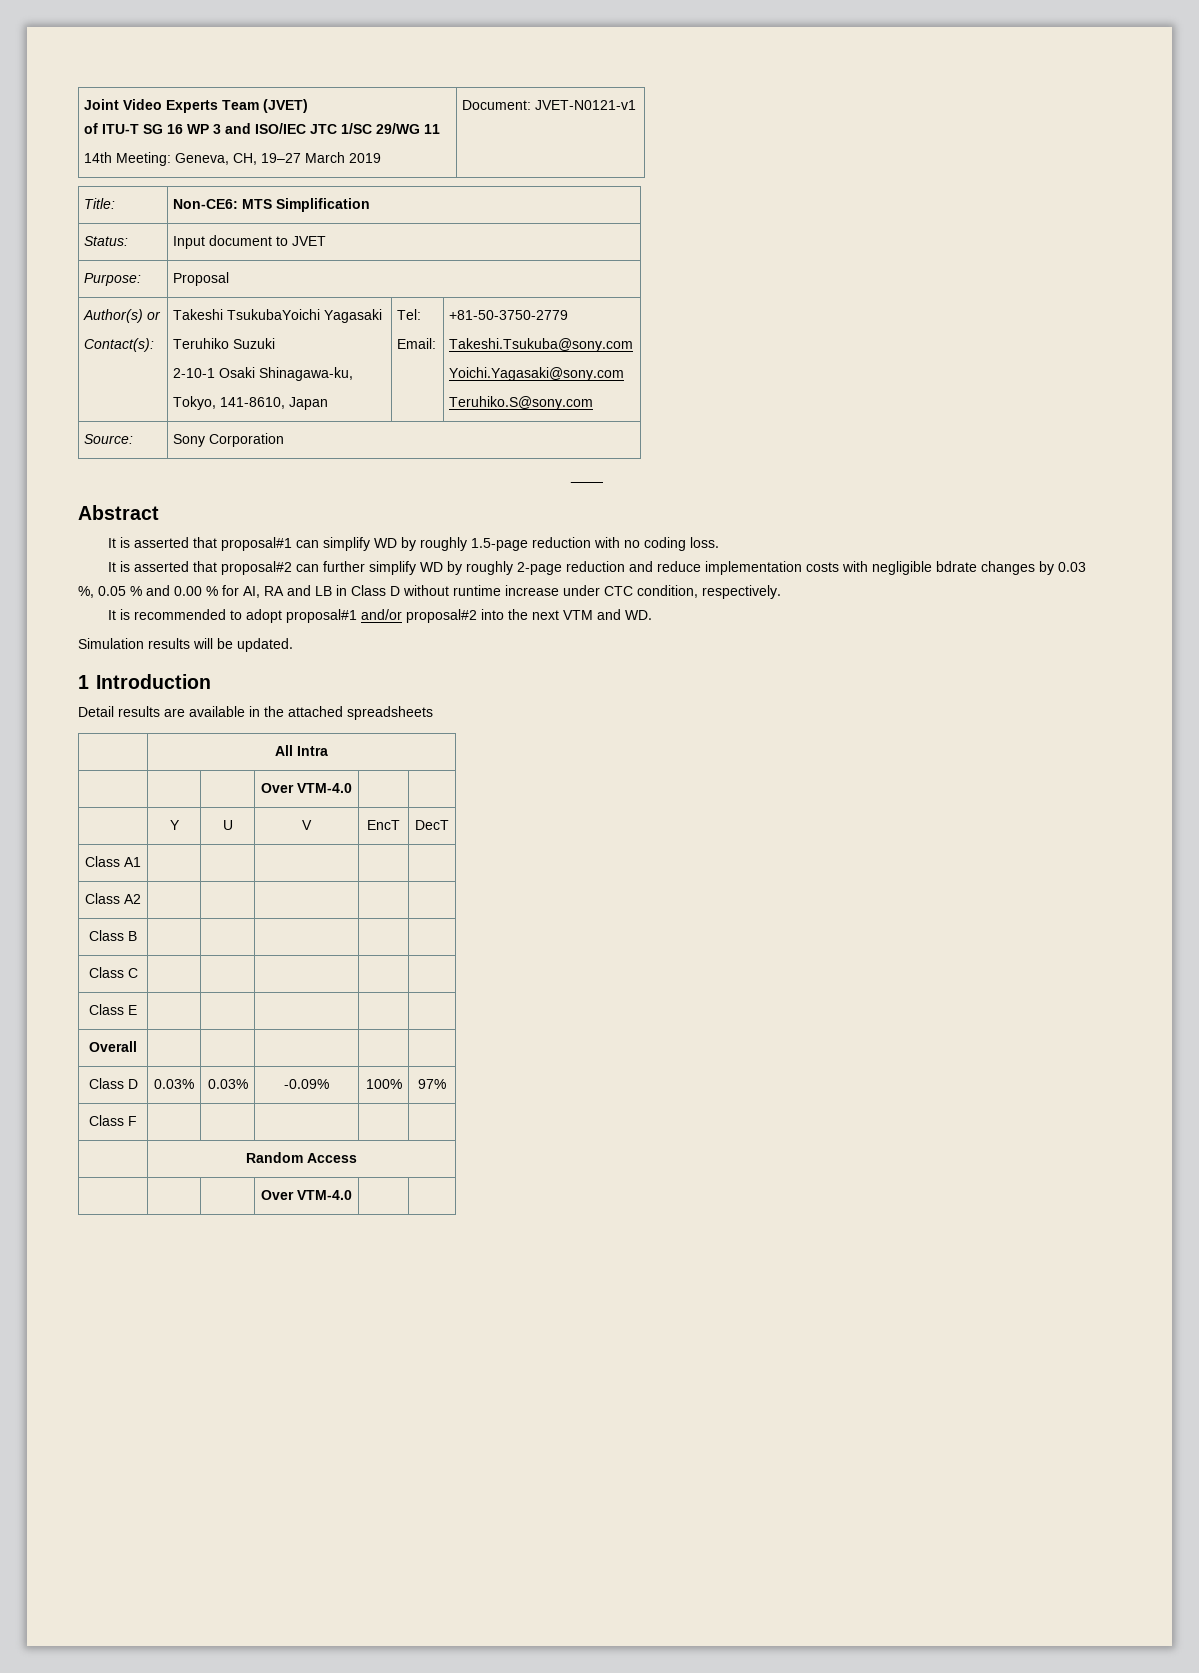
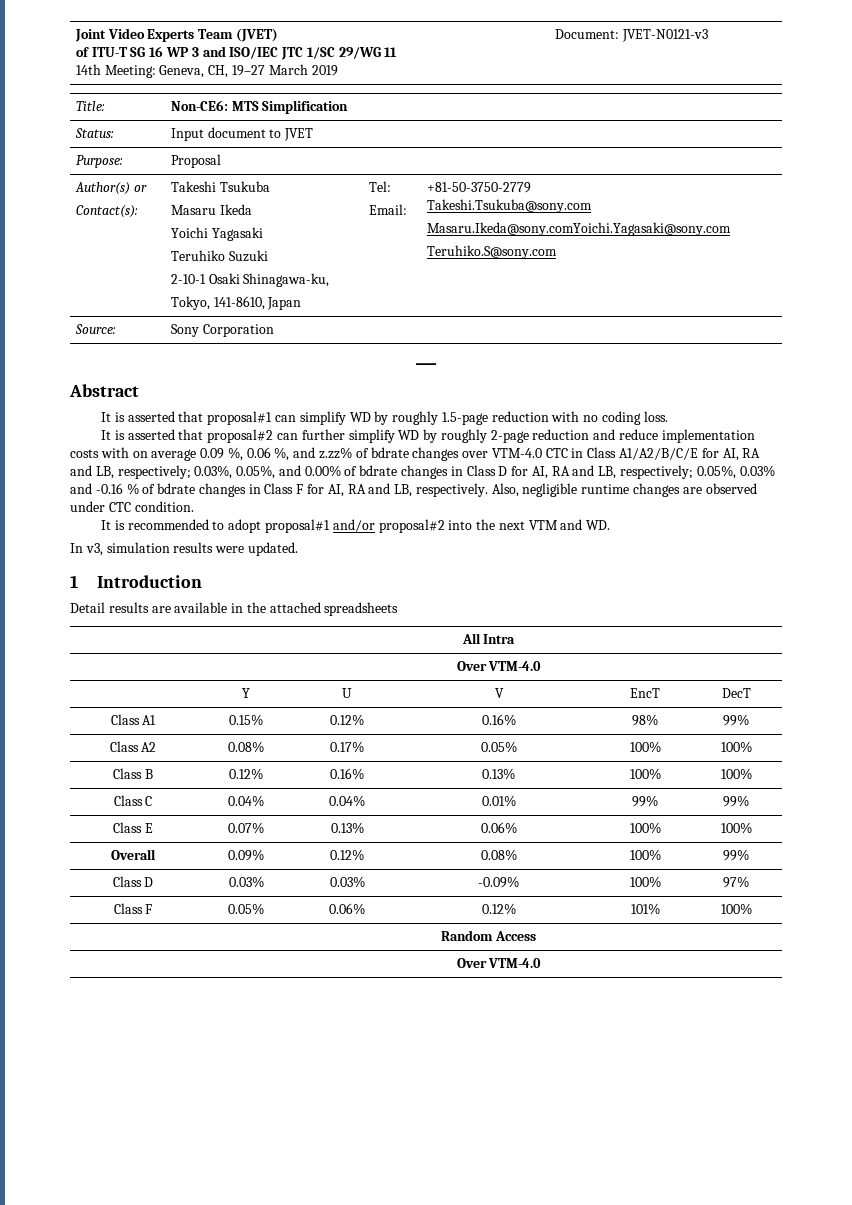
  Joint Video Experts Team (JVET)
  of ITU-T SG 16 WP 3 and ISO/IEC JTC 1/SC 29/WG 11
- 14th Meeting: Geneva, CH, 19–27 March 2019 | Document: JVET-N0121-v1
+ 14th Meeting: Geneva, CH, 19–27 March 2019 | Document: JVET-N0121-v3
  Author(s) or
- Contact(s): | Takeshi TsukubaYoichi Yagasaki
+ Contact(s): | Takeshi Tsukuba
+ Masaru Ikeda
+ Yoichi Yagasaki
  Teruhiko Suzuki
  2-10-1 Osaki Shinagawa-ku,
  Tokyo, 141-8610, Japan | Tel:
  Email: | +81-50-3750-2779
  Takeshi.Tsukuba@sony.com
- Yoichi.Yagasaki@sony.com
+ Masaru.Ikeda@sony.comYoichi.Yagasaki@sony.com
- It is asserted that proposal#2 can further simplify WD by roughly 2-page reduction and reduce implementation costs with negligible bdrate changes by 0.03 %, 0.05 % and 0.00 % for AI, RA and LB in Class D without runtime increase under CTC condition, respectively.
+ It is asserted that proposal#2 can further simplify WD by roughly 2-page reduction and reduce implementation costs with on average 0.09 %, 0.06 %, and z.zz% of bdrate changes over VTM-4.0 CTC in Class A1/A2/B/C/E for AI, RA and LB, respectively; 0.03%, 0.05%, and 0.00% of bdrate changes in Class D for AI, RA and LB, respectively; 0.05%, 0.03% and -0.16 % of bdrate changes in Class F for AI, RA and LB, respectively. Also, negligible runtime changes are observed under CTC condition.
- Simulation results will be updated.
+ In v3, simulation results were updated.
- Class A1 | | | | |
- Class A2 | | | | |
- Class B | | | | |
- Class C | | | | |
- Class E | | | | |
- Overall | | | | |
+ Class A1 | 0.15% | 0.12% | 0.16% | 98% | 99%
+ Class A2 | 0.08% | 0.17% | 0.05% | 100% | 100%
+ Class B | 0.12% | 0.16% | 0.13% | 100% | 100%
+ Class C | 0.04% | 0.04% | 0.01% | 99% | 99%
+ Class E | 0.07% | 0.13% | 0.06% | 100% | 100%
+ Overall | 0.09% | 0.12% | 0.08% | 100% | 99%
- Class F | | | | |
+ Class F | 0.05% | 0.06% | 0.12% | 101% | 100%

